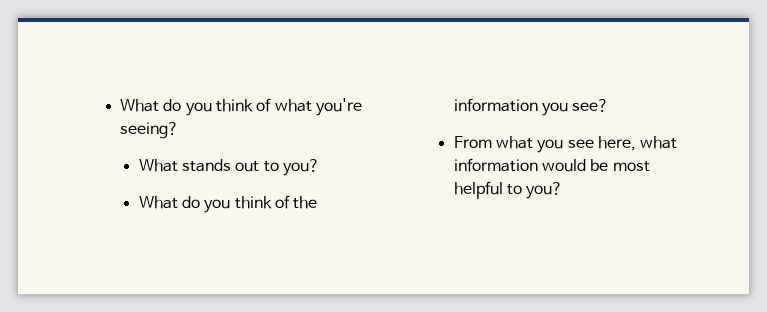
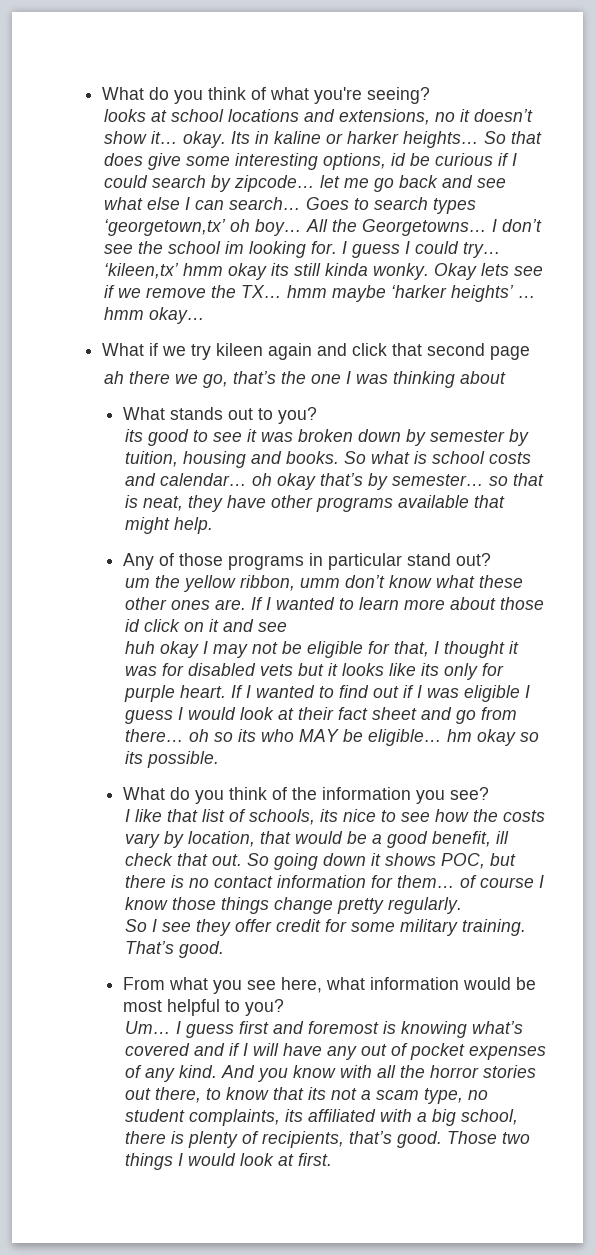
+ looks at school locations and extensions, no it doesn’t show it… okay. Its in kaline or harker heights… So that does give some interesting options, id be curious if I could search by zipcode… let me go back and see what else I can search… Goes to search types ‘georgetown,tx’ oh boy… All the Georgetowns… I don’t see the school im looking for. I guess I could try… ‘kileen,tx’ hmm okay its still kinda wonky. Okay lets see if we remove the TX… hmm maybe ‘harker heights’ … hmm okay…
+ What if we try kileen again and click that second page
+ ah there we go, that’s the one I was thinking about
+ its good to see it was broken down by semester by tuition, housing and books. So what is school costs and calendar… oh okay that’s by semester… so that is neat, they have other programs available that might help.
+ Any of those programs in particular stand out?
+ um the yellow ribbon, umm don’t know what these other ones are. If I wanted to learn more about those id click on it and see
+ huh okay I may not be eligible for that, I thought it was for disabled vets but it looks like its only for purple heart. If I wanted to find out if I was eligible I guess I would look at their fact sheet and go from there… oh so its who MAY be eligible… hm okay so its possible.
+ I like that list of schools, its nice to see how the costs vary by location, that would be a good benefit, ill check that out. So going down it shows POC, but there is no contact information for them… of course I know those things change pretty regularly.
+ So I see they offer credit for some military training. That’s good.
+ Um… I guess first and foremost is knowing what’s covered and if I will have any out of pocket expenses of any kind. And you know with all the horror stories out there, to know that its not a scam type, no student complaints, its affiliated with a big school, there is plenty of recipients, that’s good. Those two things I would look at first.

